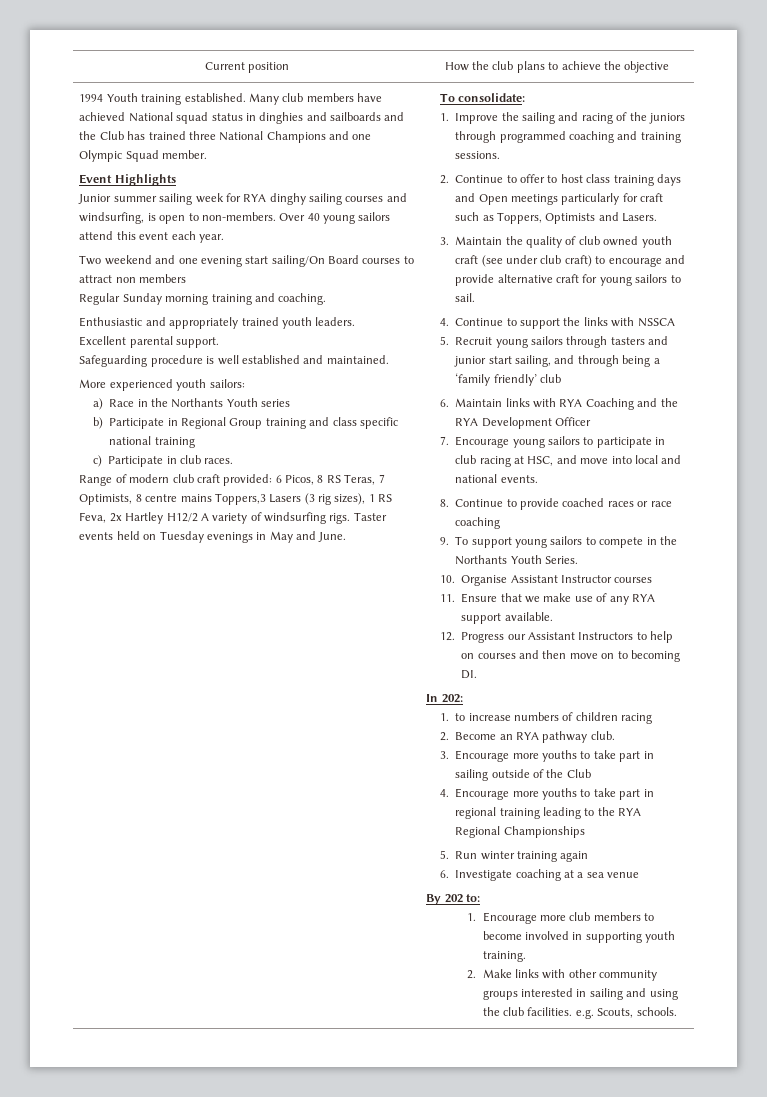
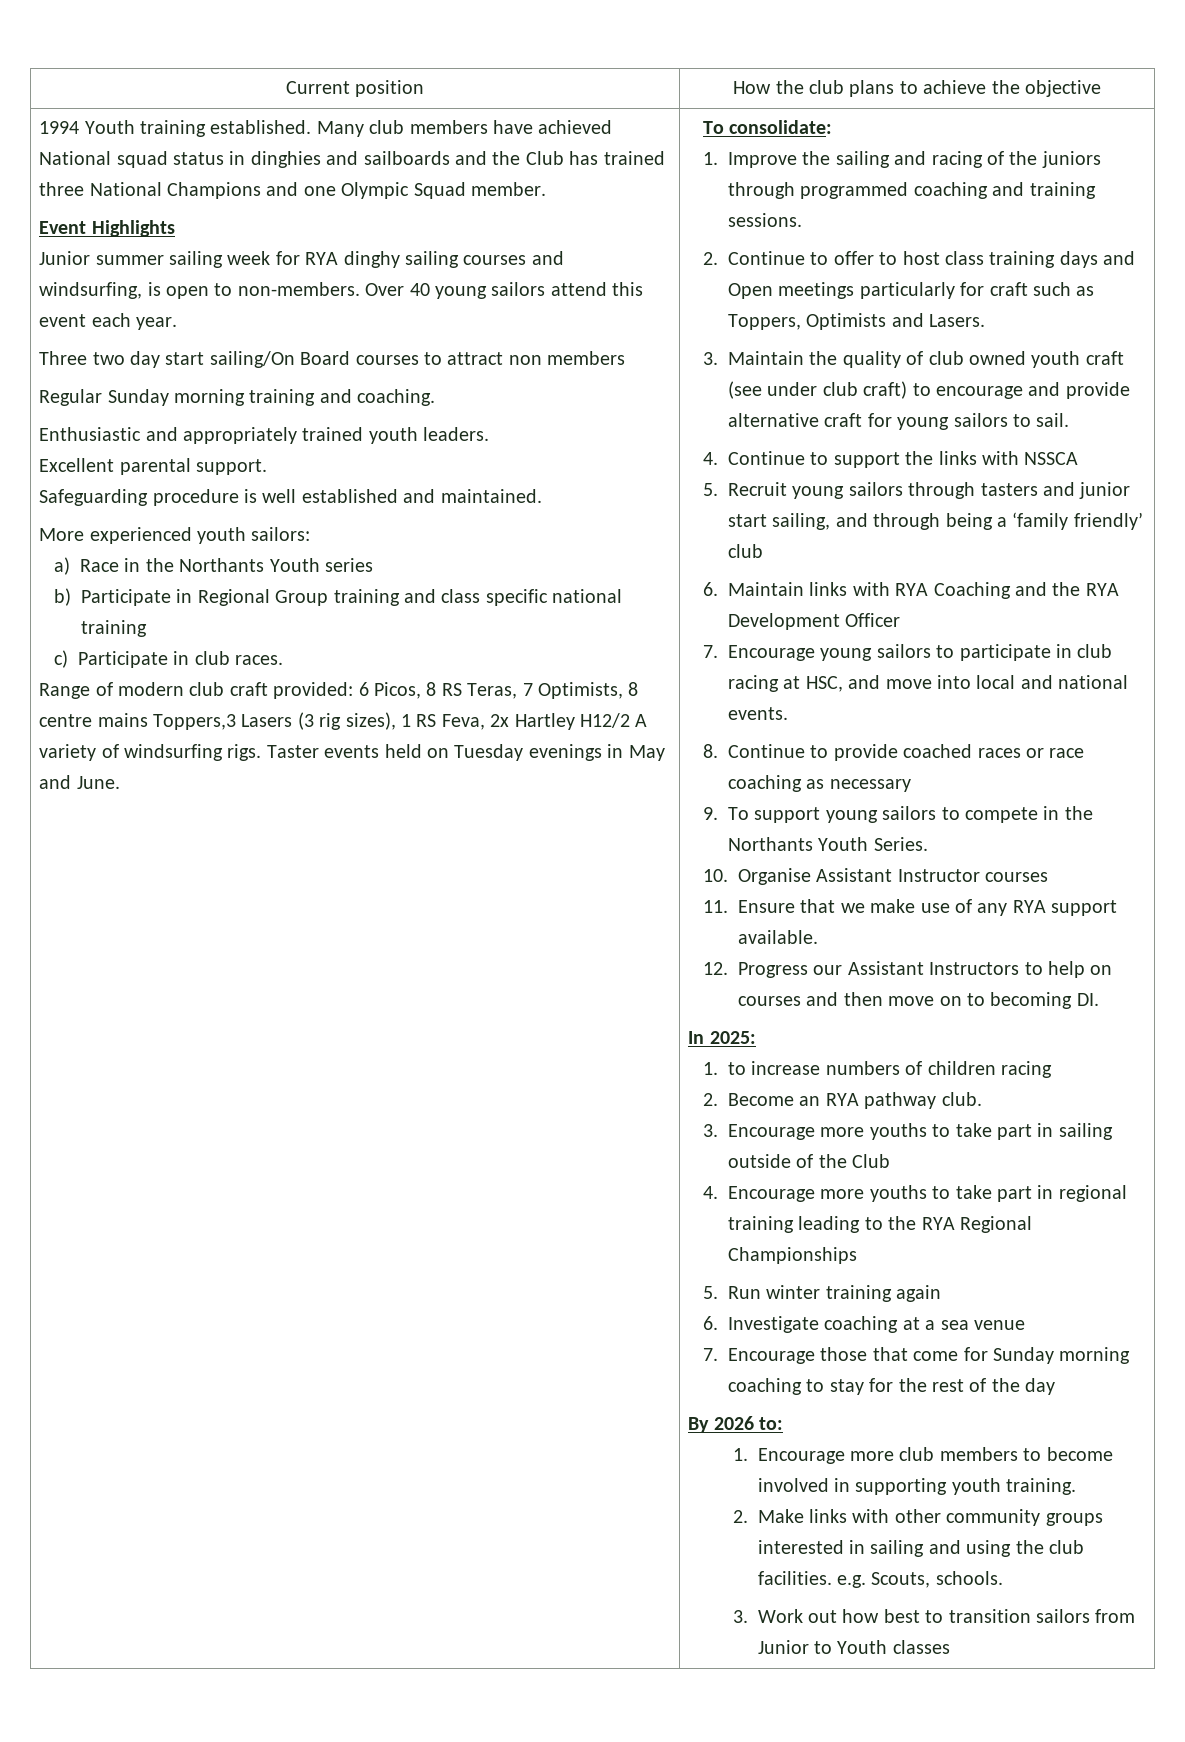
- Two weekend and one evening start sailing/On Board courses to attract non members
+ Three two day start sailing/On Board courses to attract non members
- 8. Continue to provide coached races or race coaching
+ 8. Continue to provide coached races or race coaching as necessary
- In 202:
+ In 2025:
+ 7. Encourage those that come for Sunday morning coaching to stay for the rest of the day
- By 202 to:
+ By 2026 to:
+ 3. Work out how best to transition sailors from Junior to Youth classes

